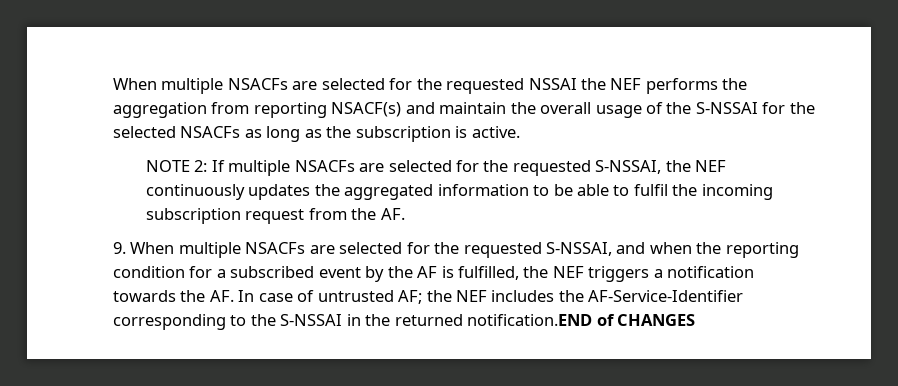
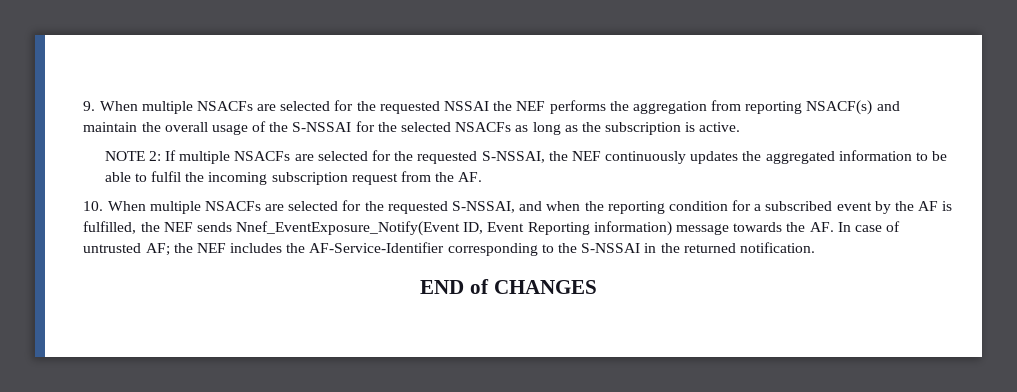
- When multiple NSACFs are selected for the requested NSSAI the NEF performs the aggregation from reporting NSACF(s) and maintain the overall usage of the S-NSSAI for the selected NSACFs as long as the subscription is active.
+ 9. When multiple NSACFs are selected for the requested NSSAI the NEF performs the aggregation from reporting NSACF(s) and maintain the overall usage of the S-NSSAI for the selected NSACFs as long as the subscription is active.
- 9. When multiple NSACFs are selected for the requested S-NSSAI, and when the reporting condition for a subscribed event by the AF is fulfilled, the NEF triggers a notification towards the AF. In case of untrusted AF; the NEF includes the AF-Service-Identifier corresponding to the S-NSSAI in the returned notification.END of CHANGES
+ 10. When multiple NSACFs are selected for the requested S-NSSAI, and when the reporting condition for a subscribed event by the AF is fulfilled, the NEF sends Nnef_EventExposure_Notify(Event ID, Event Reporting information) message towards the AF. In case of untrusted AF; the NEF includes the AF-Service-Identifier corresponding to the S-NSSAI in the returned notification.
+ END of CHANGES

